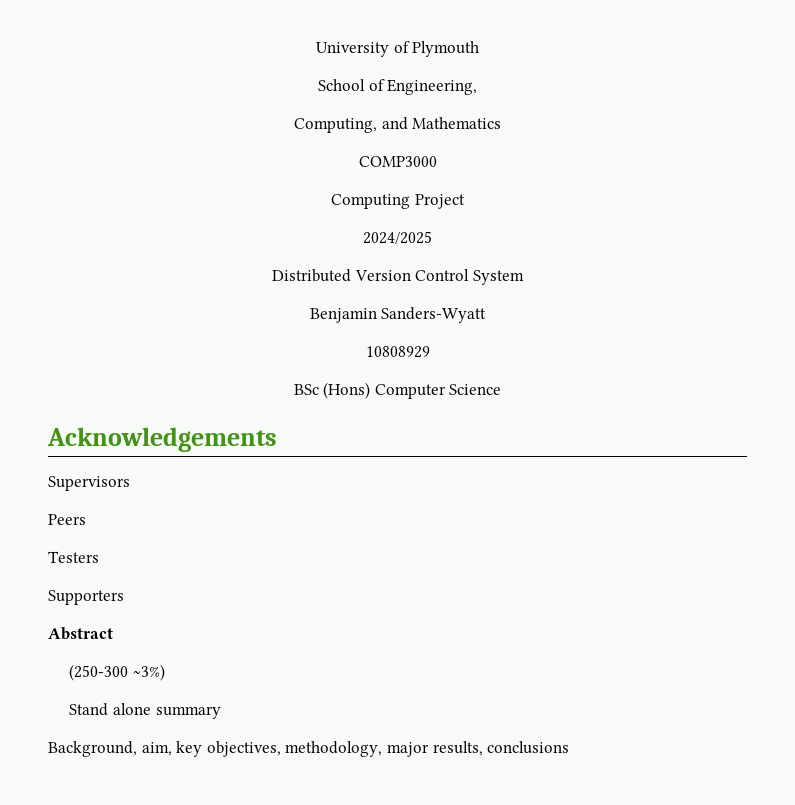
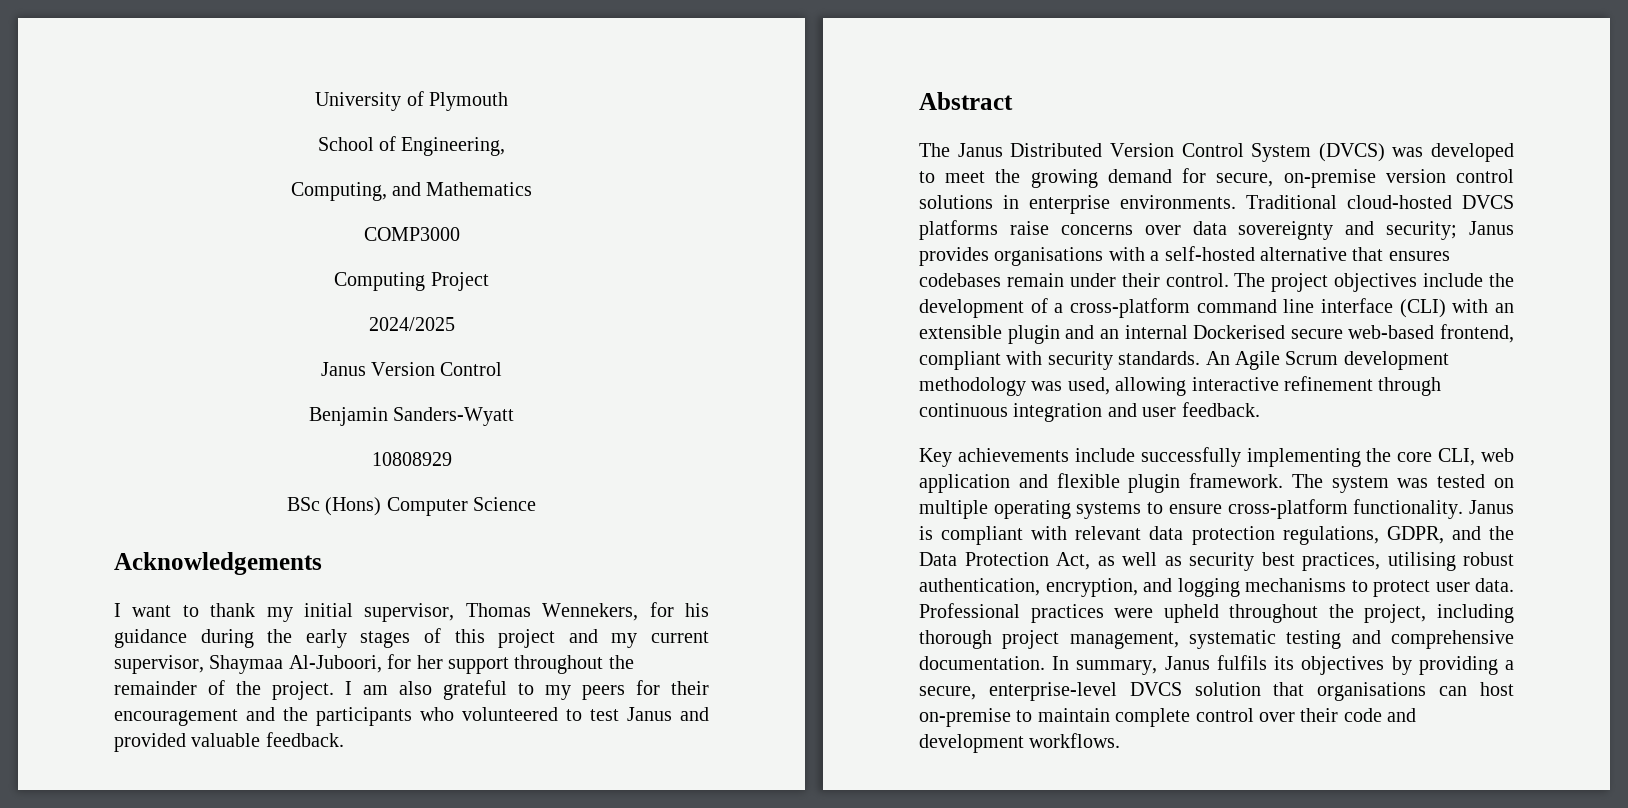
- Distributed Version Control System
+ Janus Version Control
- Supervisors
- Peers
- Testers
- Supporters
+ I want to thank my initial supervisor, Thomas Wennekers, for his guidance during the early stages of this project and my current supervisor, Shaymaa Al-Juboori, for her support throughout the remainder of the project. I am also grateful to my peers for their encouragement and the participants who volunteered to test Janus and provided valuable feedback.
  Abstract
- (250-300 ~3%)
- Stand alone summary
- Background, aim, key objectives, methodology, major results, conclusions
+ The Janus Distributed Version Control System (DVCS) was developed to meet the growing demand for secure, on-premise version control solutions in enterprise environments. Traditional cloud-hosted DVCS platforms raise concerns over data sovereignty and security; Janus provides organisations with a self-hosted alternative that ensures codebases remain under their control. The project objectives include the development of a cross-platform command line interface (CLI) with an extensible plugin and an internal Dockerised secure web-based frontend, compliant with security standards. An Agile Scrum development methodology was used, allowing interactive refinement through continuous integration and user feedback.
+ Key achievements include successfully implementing the core CLI, web application and flexible plugin framework. The system was tested on multiple operating systems to ensure cross-platform functionality. Janus is compliant with relevant data protection regulations, GDPR, and the Data Protection Act, as well as security best practices, utilising robust authentication, encryption, and logging mechanisms to protect user data. Professional practices were upheld throughout the project, including thorough project management, systematic testing and comprehensive documentation. In summary, Janus fulfils its objectives by providing a secure, enterprise-level DVCS solution that organisations can host on-premise to maintain complete control over their code and development workflows.

